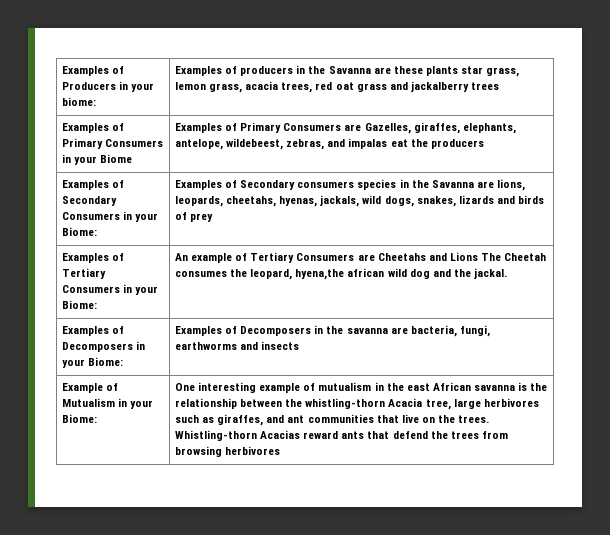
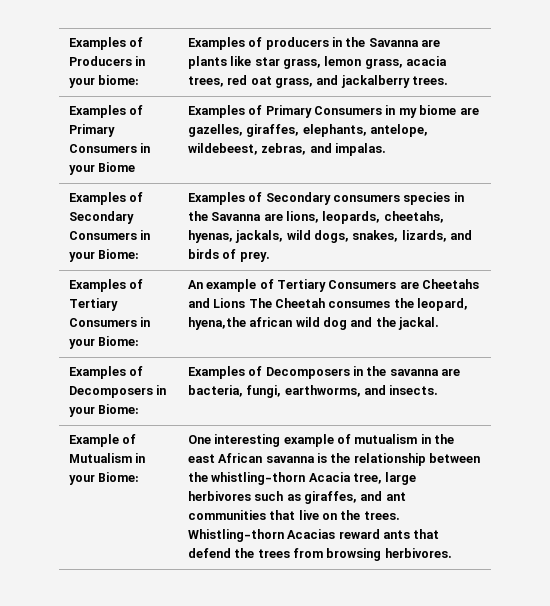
- Examples of Producers in your biome: | Examples of producers in the Savanna are these plants star grass, lemon grass, acacia trees, red oat grass and jackalberry trees
+ Examples of Producers in your biome: | Examples of producers in the Savanna are plants like star grass, lemon grass, acacia trees, red oat grass, and jackalberry trees.
- Examples of Primary Consumers in your Biome | Examples of Primary Consumers are Gazelles, giraffes, elephants, antelope, wildebeest, zebras, and impalas eat the producers
+ Examples of Primary Consumers in your Biome | Examples of Primary Consumers in my biome are gazelles, giraffes, elephants, antelope, wildebeest, zebras, and impalas.
- Examples of Secondary Consumers in your Biome: | Examples of Secondary consumers species in the Savanna are lions, leopards, cheetahs, hyenas, jackals, wild dogs, snakes, lizards and birds of prey
+ Examples of Secondary Consumers in your Biome: | Examples of Secondary consumers species in the Savanna are lions, leopards, cheetahs, hyenas, jackals, wild dogs, snakes, lizards, and birds of prey.
- Examples of Decomposers in your Biome: | Examples of Decomposers in the savanna are bacteria, fungi, earthworms and insects
+ Examples of Decomposers in your Biome: | Examples of Decomposers in the savanna are bacteria, fungi, earthworms, and insects.
- Whistling-thorn Acacias reward ants that defend the trees from browsing herbivores
+ Whistling-thorn Acacias reward ants that defend the trees from browsing herbivores.

